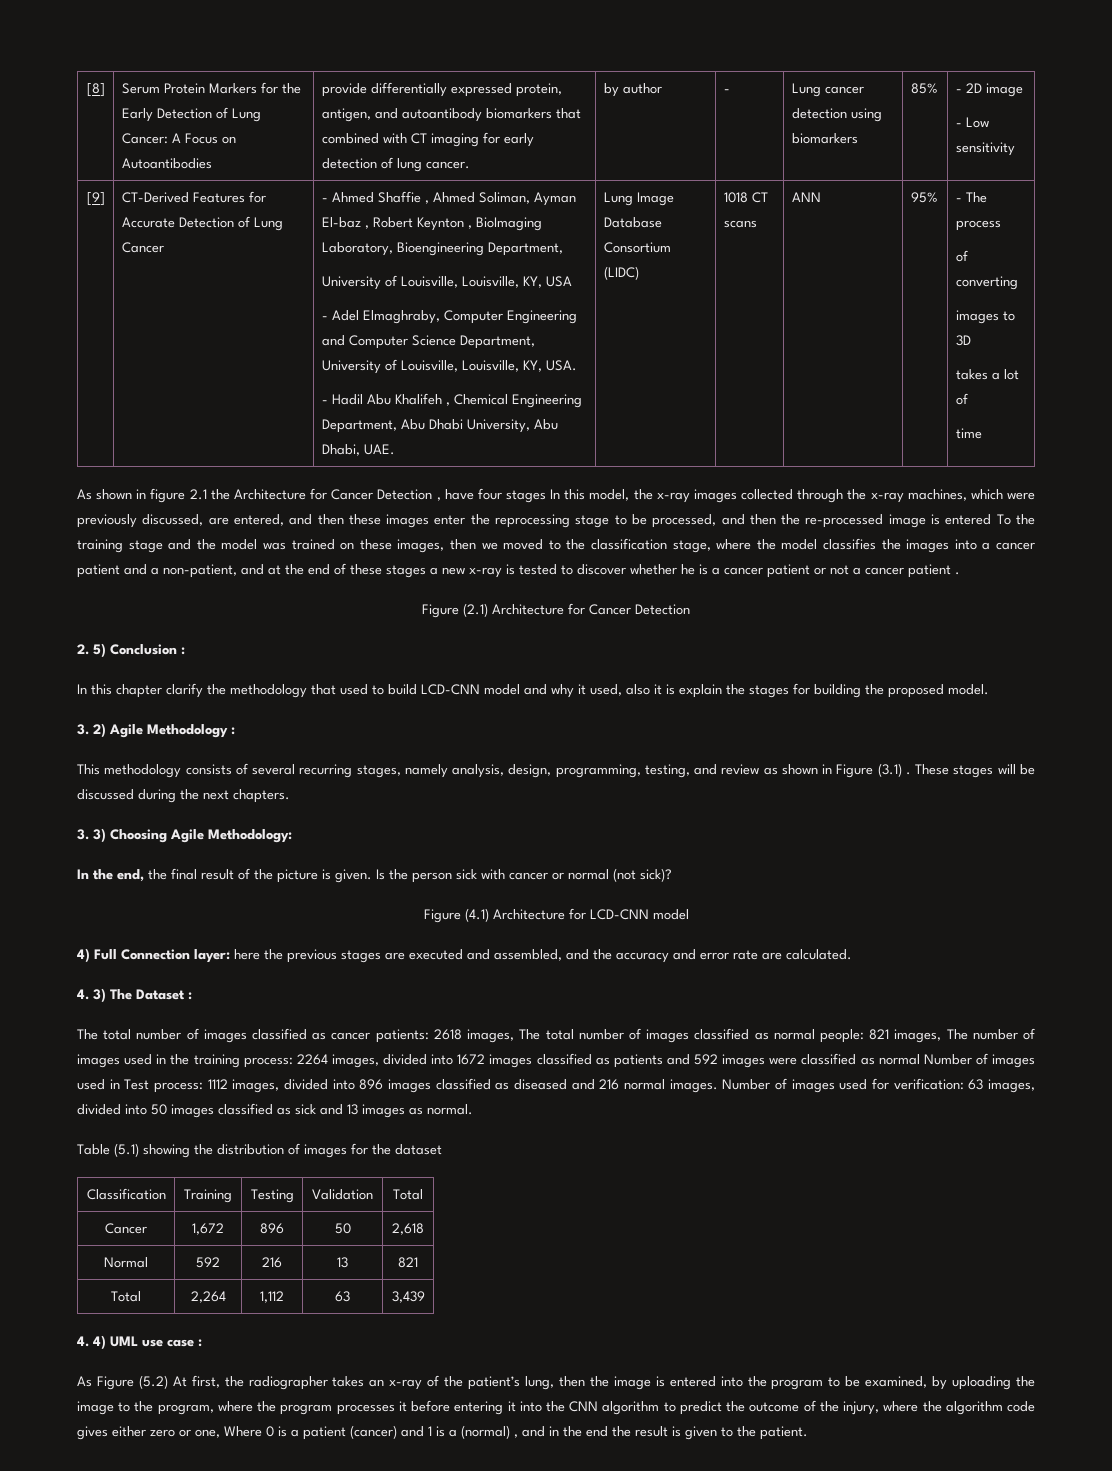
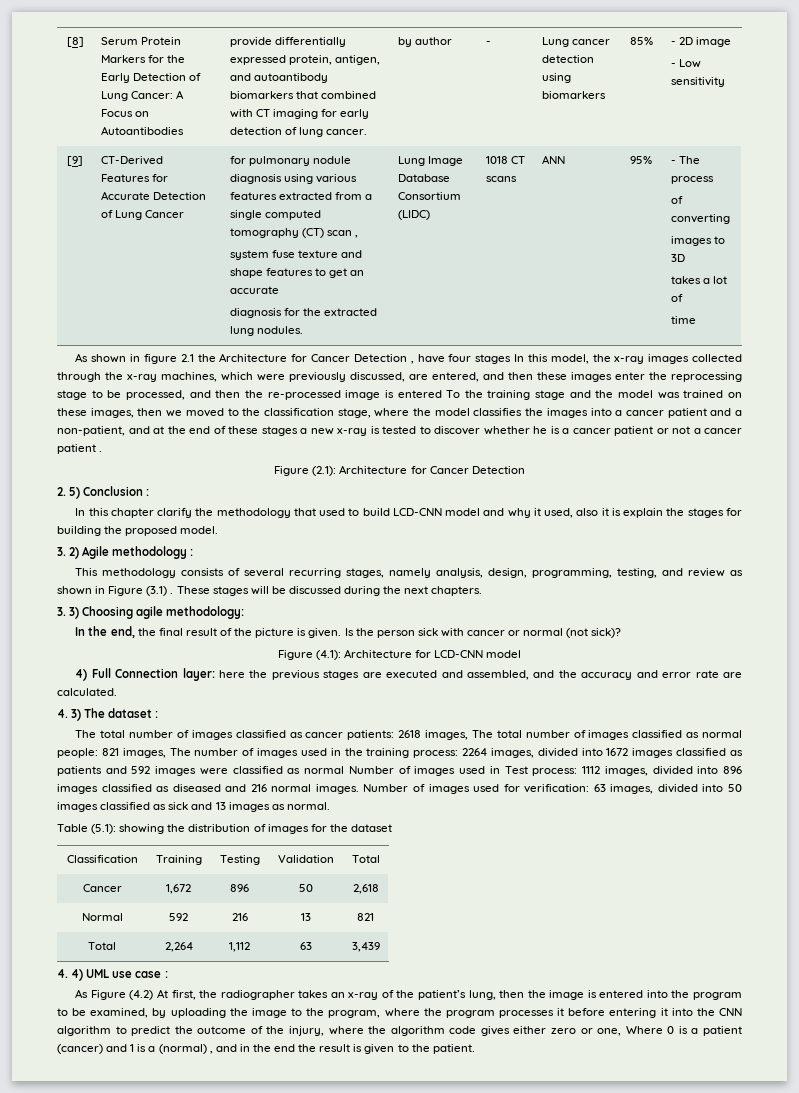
- - Ahmed Shaffie , Ahmed Soliman, Ayman El-baz , Robert Keynton , BioImaging Laboratory, Bioengineering Department,
- University of Louisville, Louisville, KY, USA
- - Adel Elmaghraby, Computer Engineering and Computer Science Department, University of Louisville, Louisville, KY, USA.
- - Hadil Abu Khalifeh , Chemical Engineering Department, Abu Dhabi University, Abu Dhabi, UAE.
+ for pulmonary nodule diagnosis using various features extracted from a single computed tomography (CT) scan ,
+ system fuse texture and shape features to get an accurate
+ diagnosis for the extracted lung nodules.
- Figure (2.1) Architecture for Cancer Detection
+ Figure (2.1): Architecture for Cancer Detection
- 3. 2) Agile Methodology :
+ 3. 2) Agile methodology :
- 3. 3) Choosing Agile Methodology:
+ 3. 3) Choosing agile methodology:
- Figure (4.1) Architecture for LCD-CNN model
+ Figure (4.1): Architecture for LCD-CNN model
- 4. 3) The Dataset :
+ 4. 3) The dataset :
- Table (5.1) showing the distribution of images for the dataset
+ Table (5.1): showing the distribution of images for the dataset
- As Figure (5.2) At first, the radiographer takes an x-ray of the patient’s lung, then the image is entered into the program to be examined, by uploading the image to the program, where the program processes it before entering it into the CNN algorithm to predict the outcome of the injury, where the algorithm code gives either zero or one, Where 0 is a patient (cancer) and 1 is a (normal) , and in the end the result is given to the patient.
+ As Figure (4.2) At first, the radiographer takes an x-ray of the patient’s lung, then the image is entered into the program to be examined, by uploading the image to the program, where the program processes it before entering it into the CNN algorithm to predict the outcome of the injury, where the algorithm code gives either zero or one, Where 0 is a patient (cancer) and 1 is a (normal) , and in the end the result is given to the patient.

